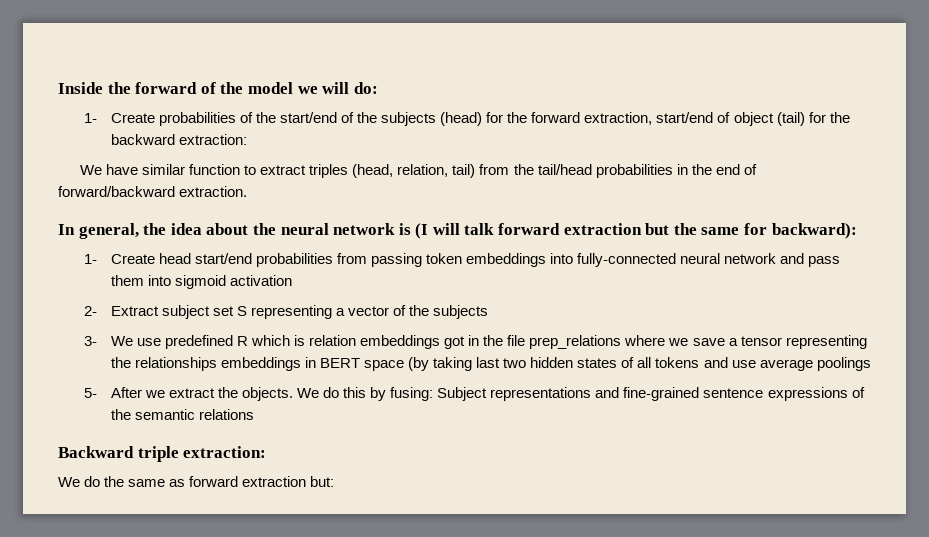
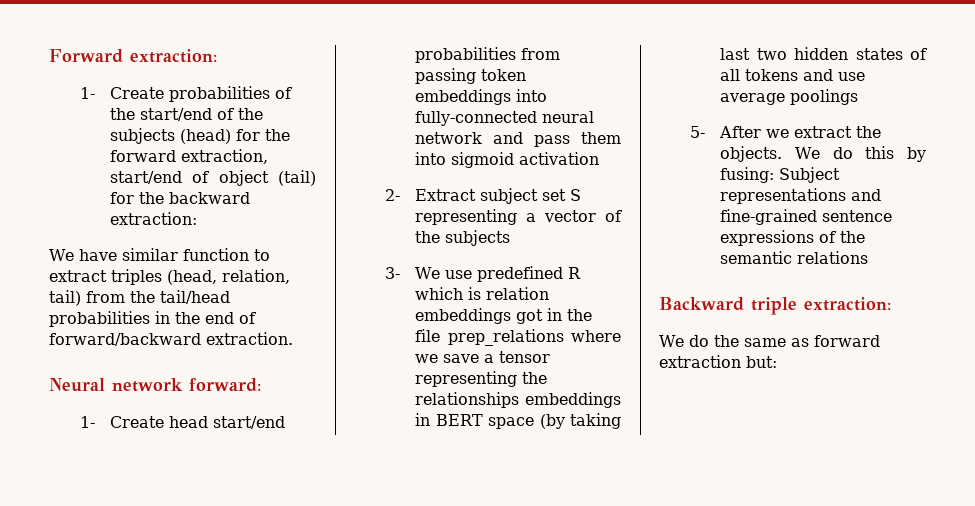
- Inside the forward of the model we will do:
+ Forward extraction:
- In general, the idea about the neural network is (I will talk forward extraction but the same for backward):
+ Neural network forward:

